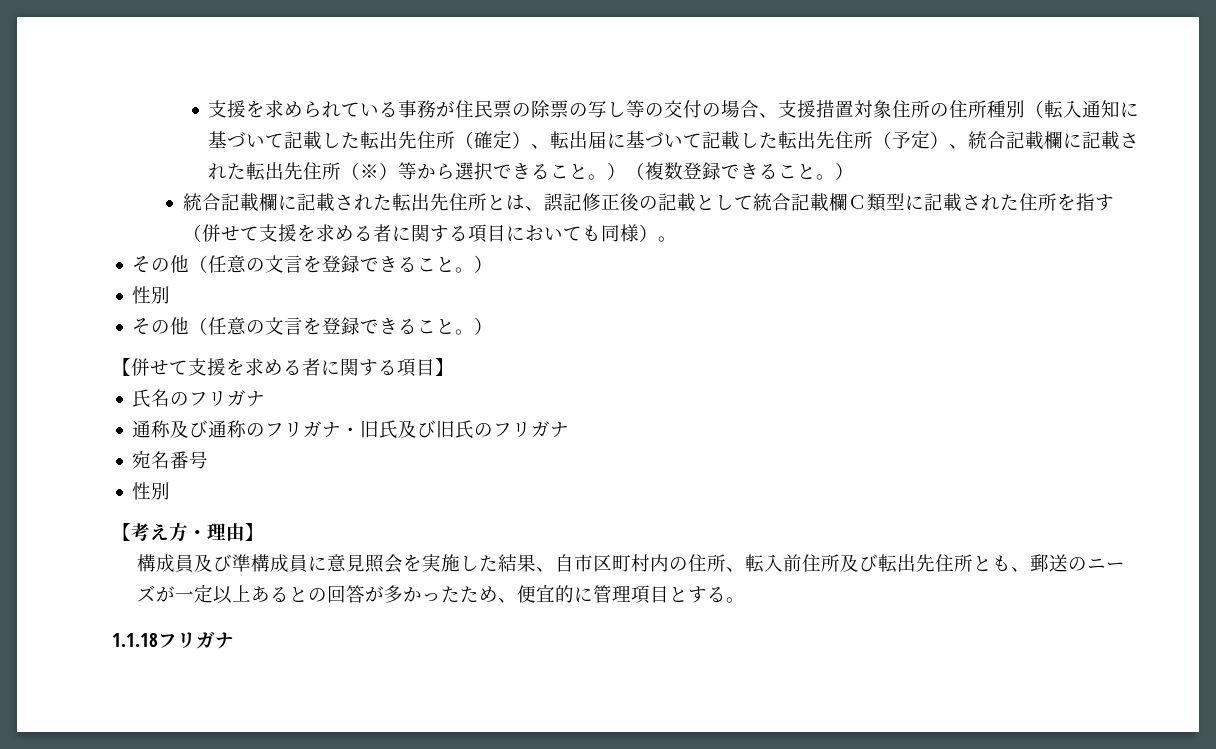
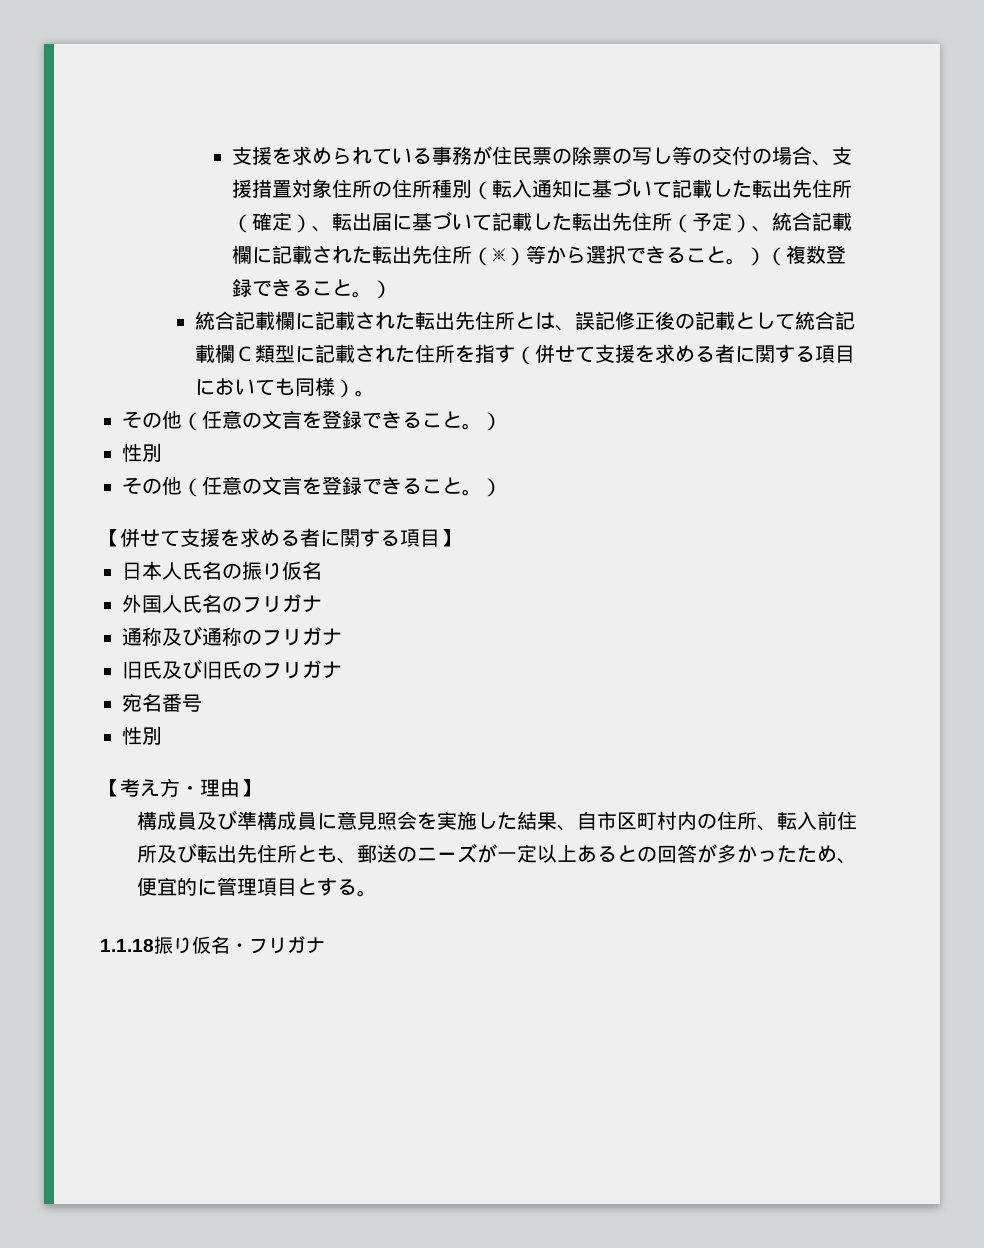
- 氏名のフリガナ
+ 日本人氏名の振り仮名
+ 外国人氏名のフリガナ
- 通称及び通称のフリガナ・旧氏及び旧氏のフリガナ
+ 通称及び通称のフリガナ
+ 旧氏及び旧氏のフリガナ
- 1.1.18フリガナ
+ 1.1.18振り仮名・フリガナ

